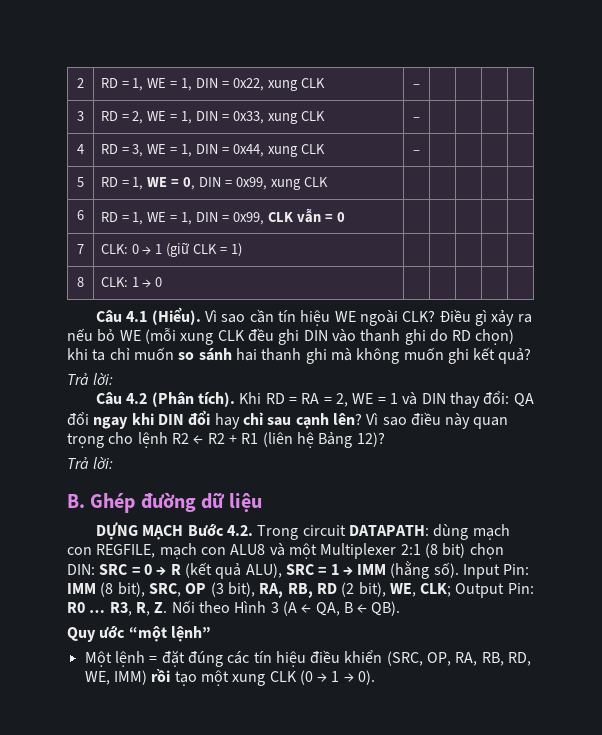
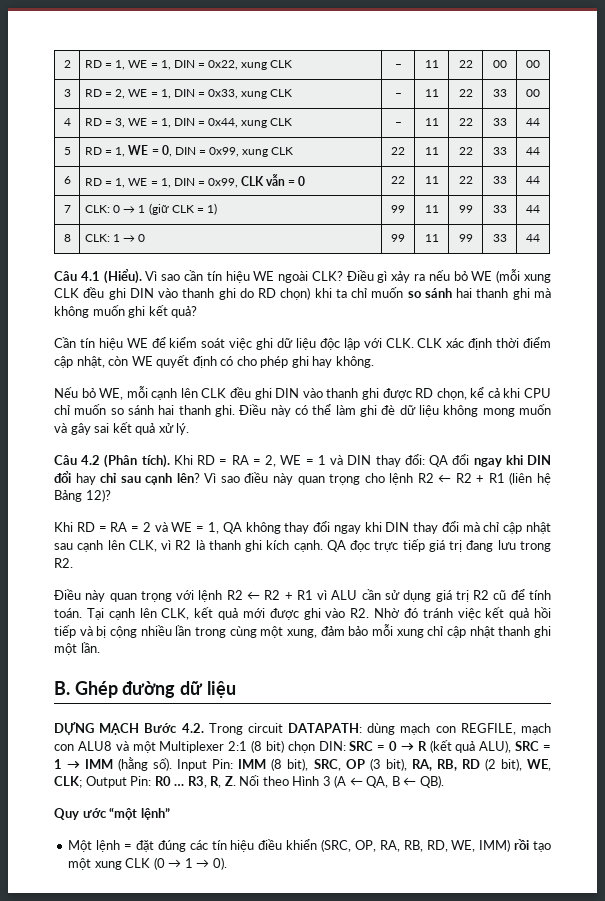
- 2 | RD = 1, WE = 1, DIN = 0x22, xung CLK | – | | | |
+ 2 | RD = 1, WE = 1, DIN = 0x22, xung CLK | – | 11 | 22 | 00 | 00
- 3 | RD = 2, WE = 1, DIN = 0x33, xung CLK | – | | | |
+ 3 | RD = 2, WE = 1, DIN = 0x33, xung CLK | – | 11 | 22 | 33 | 00
- 4 | RD = 3, WE = 1, DIN = 0x44, xung CLK | – | | | |
+ 4 | RD = 3, WE = 1, DIN = 0x44, xung CLK | – | 11 | 22 | 33 | 44
- 5 | RD = 1, WE = 0, DIN = 0x99, xung CLK | | | | |
+ 5 | RD = 1, WE = 0, DIN = 0x99, xung CLK | 22 | 11 | 22 | 33 | 44
- 6 | RD = 1, WE = 1, DIN = 0x99, CLK vẫn = 0 | | | | |
+ 6 | RD = 1, WE = 1, DIN = 0x99, CLK vẫn = 0 | 22 | 11 | 22 | 33 | 44
- 7 | CLK: 0 → 1 (giữ CLK = 1) | | | | |
+ 7 | CLK: 0 → 1 (giữ CLK = 1) | 99 | 11 | 99 | 33 | 44
- 8 | CLK: 1 → 0 | | | | |
+ 8 | CLK: 1 → 0 | 99 | 11 | 99 | 33 | 44
  Điều gì xảy ra nếu bỏ WE (mỗi xung CLK đều ghi DIN vào thanh ghi do RD chọn) khi ta chỉ muốn so sánh hai thanh ghi mà không muốn ghi kết quả?
- Trả lời:
+ Cần tín hiệu WE để kiểm soát việc ghi dữ liệu độc lập với CLK. CLK xác định thời điểm cập nhật, còn WE quyết định có cho phép ghi hay không.
+ Nếu bỏ WE, mỗi cạnh lên CLK đều ghi DIN vào thanh ghi được RD chọn, kể cả khi CPU chỉ muốn so sánh hai thanh ghi. Điều này có thể làm ghi đè dữ liệu không mong muốn và gây sai kết quả xử lý.
  Vì sao điều này quan trọng cho lệnh R2 ← R2 + R1 (liên hệ Bảng 12)?
- Trả lời:
+ Khi RD = RA = 2 và WE = 1, QA không thay đổi ngay khi DIN thay đổi mà chỉ cập nhật sau cạnh lên CLK, vì R2 là thanh ghi kích cạnh. QA đọc trực tiếp giá trị đang lưu trong R2.
+ Điều này quan trọng với lệnh R2 ← R2 + R1 vì ALU cần sử dụng giá trị R2 cũ để tính toán. Tại cạnh lên CLK, kết quả mới được ghi vào R2. Nhờ đó tránh việc kết quả hồi tiếp và bị cộng nhiều lần trong cùng một xung, đảm bảo mỗi xung chỉ cập nhật thanh ghi một lần.

